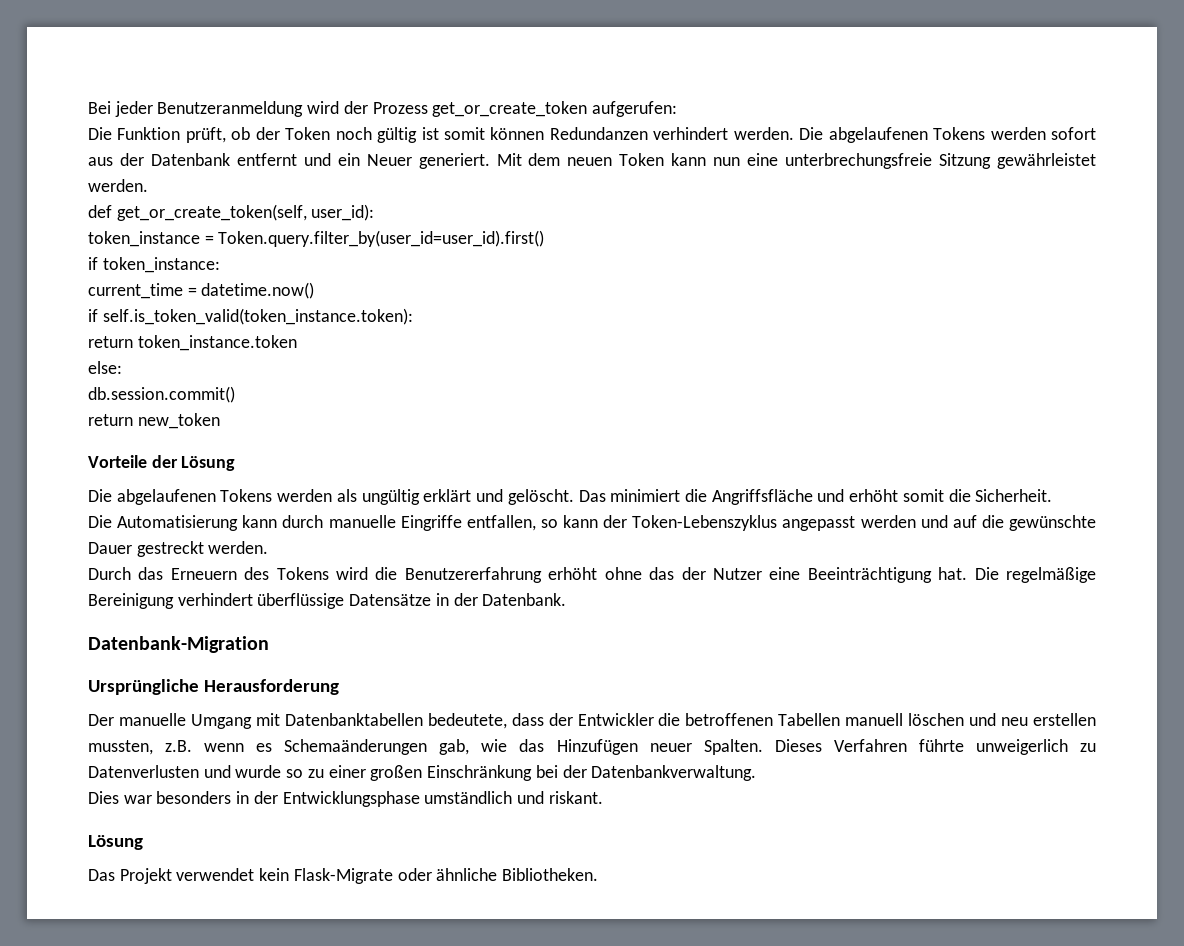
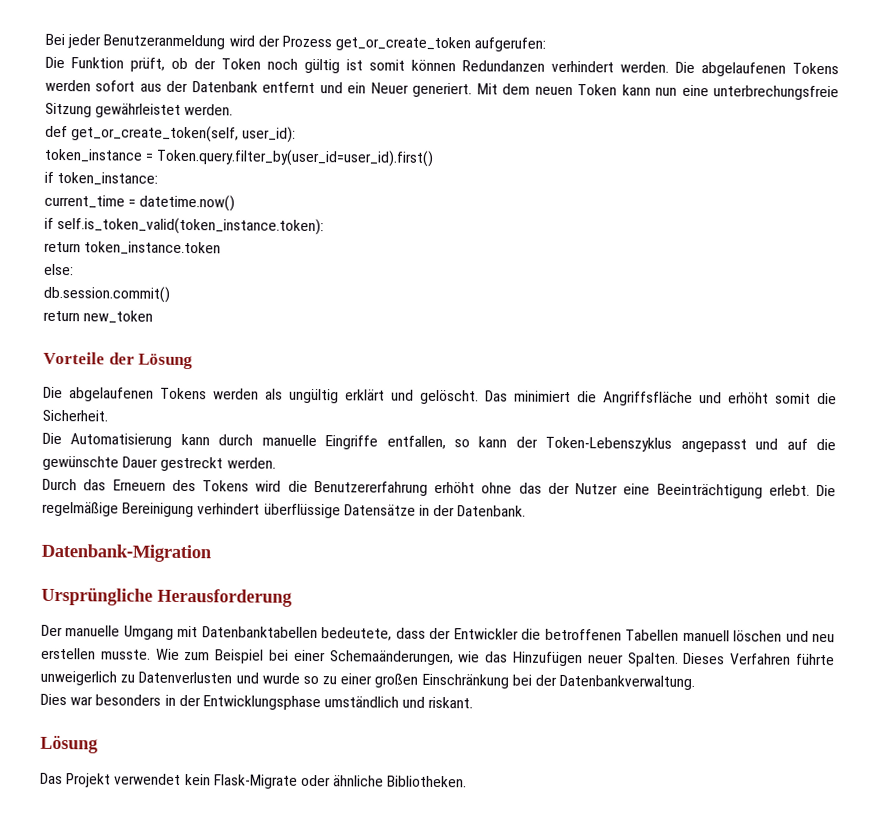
- Die Automatisierung kann durch manuelle Eingriffe entfallen, so kann der Token-Lebenszyklus angepasst werden und auf die gewünschte Dauer gestreckt werden.
+ Die Automatisierung kann durch manuelle Eingriffe entfallen, so kann der Token-Lebenszyklus angepasst und auf die gewünschte Dauer gestreckt werden.
- Durch das Erneuern des Tokens wird die Benutzererfahrung erhöht ohne das der Nutzer eine Beeinträchtigung hat.
+ Durch das Erneuern des Tokens wird die Benutzererfahrung erhöht ohne das der Nutzer eine Beeinträchtigung erlebt.
- Der manuelle Umgang mit Datenbanktabellen bedeutete, dass der Entwickler die betroffenen Tabellen manuell löschen und neu erstellen mussten, z.B. wenn es Schemaänderungen gab, wie das Hinzufügen neuer Spalten.
+ Der manuelle Umgang mit Datenbanktabellen bedeutete, dass der Entwickler die betroffenen Tabellen manuell löschen und neu erstellen musste. Wie zum Beispiel bei einer Schemaänderungen, wie das Hinzufügen neuer Spalten.

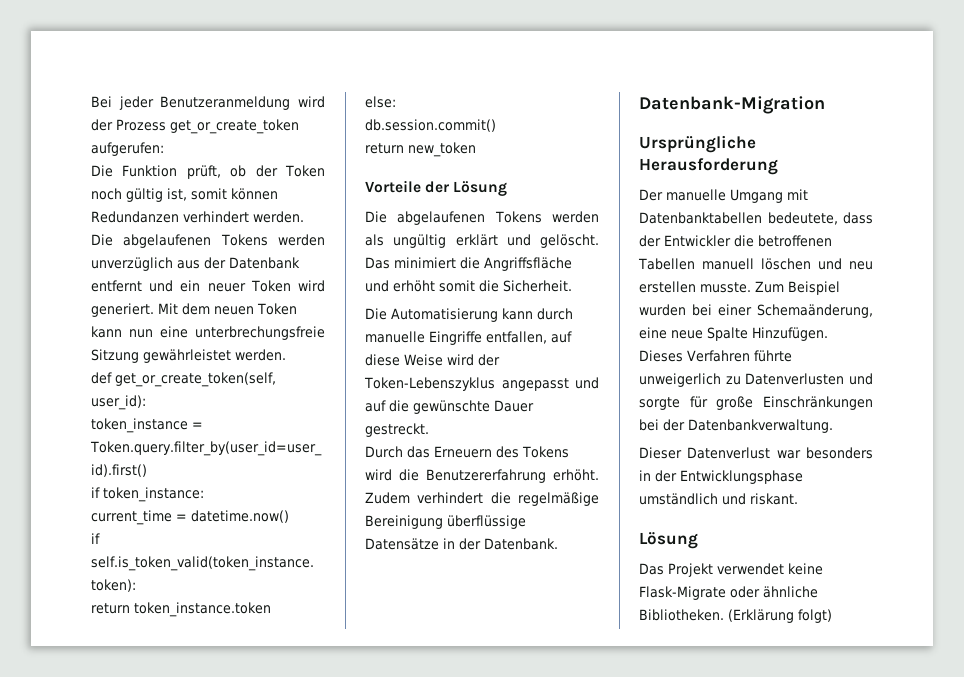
- Die Funktion prüft, ob der Token noch gültig ist somit können Redundanzen verhindert werden.
+ Die Funktion prüft, ob der Token noch gültig ist, somit können Redundanzen verhindert werden.
- Die abgelaufenen Tokens werden sofort aus der Datenbank entfernt und ein Neuer generiert.
+ Die abgelaufenen Tokens werden unverzüglich aus der Datenbank entfernt und ein neuer Token wird generiert.
- Die Automatisierung kann durch manuelle Eingriffe entfallen, so kann der Token-Lebenszyklus angepasst und auf die gewünschte Dauer gestreckt werden.
+ Die Automatisierung kann durch manuelle Eingriffe entfallen, auf diese Weise wird der Token-Lebenszyklus angepasst und auf die gewünschte Dauer gestreckt.
- Durch das Erneuern des Tokens wird die Benutzererfahrung erhöht ohne das der Nutzer eine Beeinträchtigung erlebt. Die regelmäßige Bereinigung verhindert überflüssige Datensätze in der Datenbank.
+ Durch das Erneuern des Tokens wird die Benutzererfahrung erhöht. Zudem verhindert die regelmäßige Bereinigung überflüssige Datensätze in der Datenbank.
- Wie zum Beispiel bei einer Schemaänderungen, wie das Hinzufügen neuer Spalten.
+ Zum Beispiel wurden bei einer Schemaänderung, eine neue Spalte Hinzufügen.
- Dieses Verfahren führte unweigerlich zu Datenverlusten und wurde so zu einer großen Einschränkung bei der Datenbankverwaltung.
+ Dieses Verfahren führte unweigerlich zu Datenverlusten und sorgte für große Einschränkungen bei der Datenbankverwaltung.
- Dies war besonders in der Entwicklungsphase umständlich und riskant.
+ Dieser Datenverlust war besonders in der Entwicklungsphase umständlich und riskant.
- Das Projekt verwendet kein Flask-Migrate oder ähnliche Bibliotheken.
+ Das Projekt verwendet keine Flask-Migrate oder ähnliche Bibliotheken.
+ (Erklärung folgt)

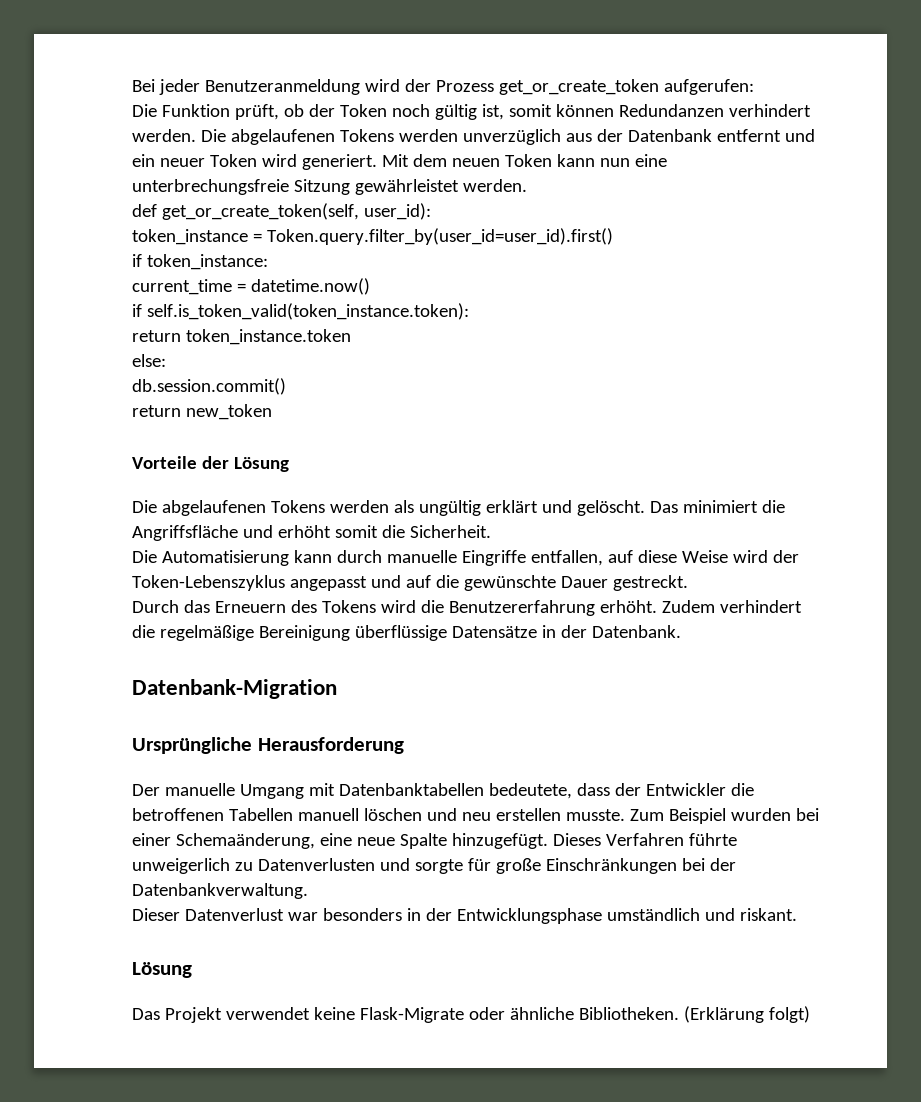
- Zum Beispiel wurden bei einer Schemaänderung, eine neue Spalte Hinzufügen.
+ Zum Beispiel wurden bei einer Schemaänderung, eine neue Spalte hinzugefügt.

